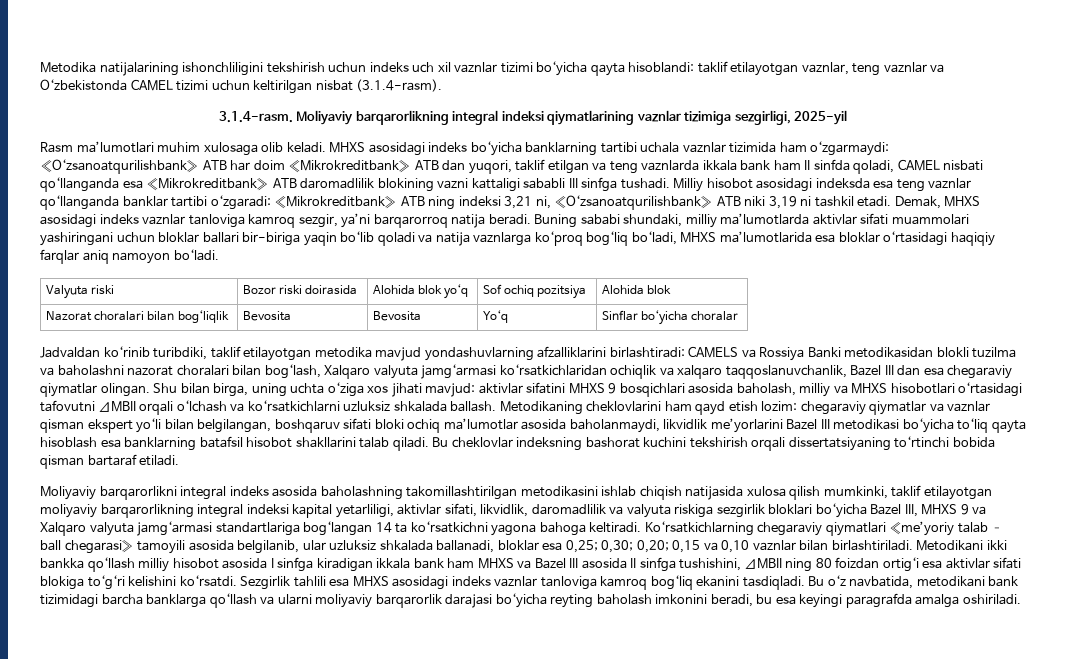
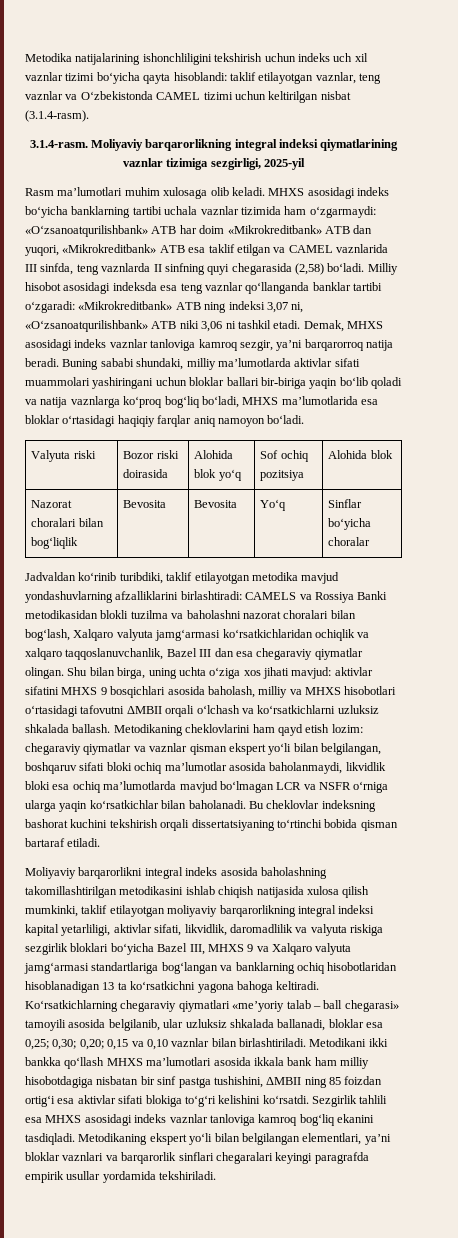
- MHXS asosidagi indeks bo‘yicha banklarning tartibi uchala vaznlar tizimida ham o‘zgarmaydi: «O‘zsanoatqurilishbank» ATB har doim «Mikrokreditbank» ATB dan yuqori, taklif etilgan va teng vaznlarda ikkala bank ham II sinfda qoladi, CAMEL nisbati qo‘llanganda esa «Mikrokreditbank» ATB daromadlilik blokining vazni kattaligi sababli III sinfga tushadi.
+ MHXS asosidagi indeks bo‘yicha banklarning tartibi uchala vaznlar tizimida ham o‘zgarmaydi: «O‘zsanoatqurilishbank» ATB har doim «Mikrokreditbank» ATB dan yuqori, «Mikrokreditbank» ATB esa taklif etilgan va CAMEL vaznlarida III sinfda, teng vaznlarda II sinfning quyi chegarasida (2,58) bo‘ladi.
- Milliy hisobot asosidagi indeksda esa teng vaznlar qo‘llanganda banklar tartibi o‘zgaradi: «Mikrokreditbank» ATB ning indeksi 3,21 ni, «O‘zsanoatqurilishbank» ATB niki 3,19 ni tashkil etadi.
+ Milliy hisobot asosidagi indeksda esa teng vaznlar qo‘llanganda banklar tartibi o‘zgaradi: «Mikrokreditbank» ATB ning indeksi 3,07 ni, «O‘zsanoatqurilishbank» ATB niki 3,06 ni tashkil etadi.
- Metodikaning cheklovlarini ham qayd etish lozim: chegaraviy qiymatlar va vaznlar qisman ekspert yo‘li bilan belgilangan, boshqaruv sifati bloki ochiq ma’lumotlar asosida baholanmaydi, likvidlik me’yorlarini Bazel III metodikasi bo‘yicha to‘liq qayta hisoblash esa banklarning batafsil hisobot shakllarini talab qiladi.
+ Metodikaning cheklovlarini ham qayd etish lozim: chegaraviy qiymatlar va vaznlar qisman ekspert yo‘li bilan belgilangan, boshqaruv sifati bloki ochiq ma’lumotlar asosida baholanmaydi, likvidlik bloki esa ochiq ma’lumotlarda mavjud bo‘lmagan LCR va NSFR o‘rniga ularga yaqin ko‘rsatkichlar bilan baholanadi.
- Moliyaviy barqarorlikni integral indeks asosida baholashning takomillashtirilgan metodikasini ishlab chiqish natijasida xulosa qilish mumkinki, taklif etilayotgan moliyaviy barqarorlikning integral indeksi kapital yetarliligi, aktivlar sifati, likvidlik, daromadlilik va valyuta riskiga sezgirlik bloklari bo‘yicha Bazel III, MHXS 9 va Xalqaro valyuta jamg‘armasi standartlariga bog‘langan 14 ta ko‘rsatkichni yagona bahoga keltiradi.
+ Moliyaviy barqarorlikni integral indeks asosida baholashning takomillashtirilgan metodikasini ishlab chiqish natijasida xulosa qilish mumkinki, taklif etilayotgan moliyaviy barqarorlikning integral indeksi kapital yetarliligi, aktivlar sifati, likvidlik, daromadlilik va valyuta riskiga sezgirlik bloklari bo‘yicha Bazel III, MHXS 9 va Xalqaro valyuta jamg‘armasi standartlariga bog‘langan va banklarning ochiq hisobotlaridan hisoblanadigan 13 ta ko‘rsatkichni yagona bahoga keltiradi.
- Metodikani ikki bankka qo‘llash milliy hisobot asosida I sinfga kiradigan ikkala bank ham MHXS va Bazel III asosida II sinfga tushishini, ΔMBII ning 80 foizdan ortig‘i esa aktivlar sifati blokiga to‘g‘ri kelishini ko‘rsatdi.
+ Metodikani ikki bankka qo‘llash MHXS ma’lumotlari asosida ikkala bank ham milliy hisobotdagiga nisbatan bir sinf pastga tushishini, ΔMBII ning 85 foizdan ortig‘i esa aktivlar sifati blokiga to‘g‘ri kelishini ko‘rsatdi.
- Bu o‘z navbatida, metodikani bank tizimidagi barcha banklarga qo‘llash va ularni moliyaviy barqarorlik darajasi bo‘yicha reyting baholash imkonini beradi, bu esa keyingi paragrafda amalga oshiriladi.
+ Metodikaning ekspert yo‘li bilan belgilangan elementlari, ya’ni bloklar vaznlari va barqarorlik sinflari chegaralari keyingi paragrafda empirik usullar yordamida tekshiriladi.

